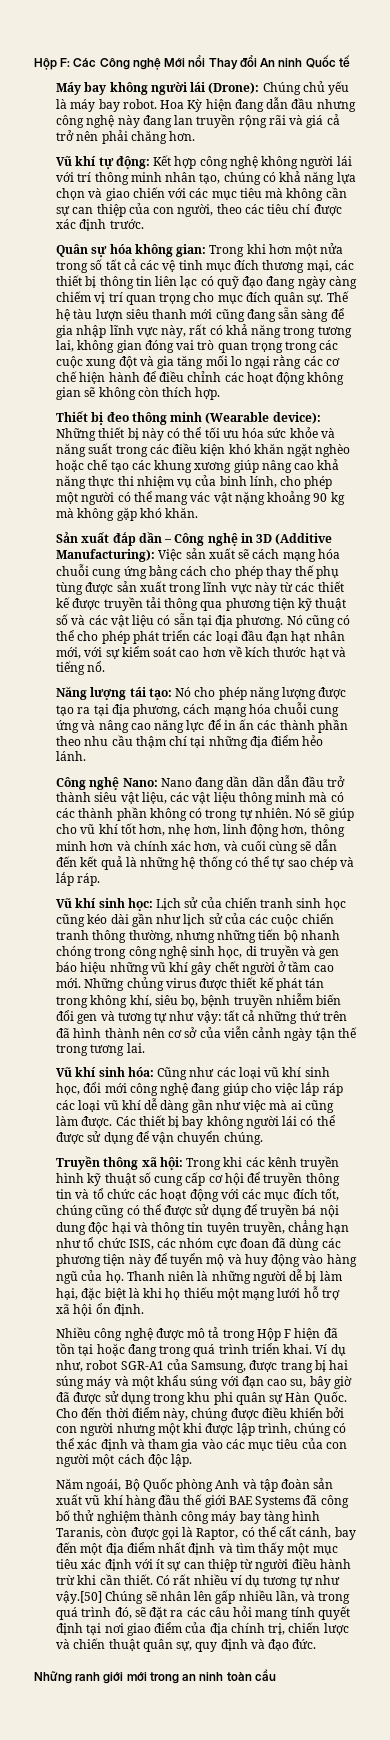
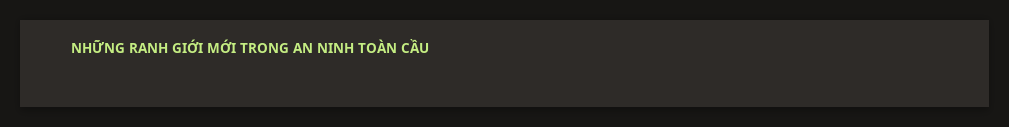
- Hộp F: Các Công nghệ Mới nổi Thay đổi An ninh Quốc tế
- Máy bay không người lái (Drone): Chúng chủ yếu là máy bay robot. Hoa Kỳ hiện đang dẫn đầu nhưng công nghệ này đang lan truyền rộng rãi và giá cả trở nên phải chăng hơn.
- Vũ khí tự động: Kết hợp công nghệ không người lái với trí thông minh nhân tạo, chúng có khả năng lựa chọn và giao chiến với các mục tiêu mà không cần sự can thiệp của con người, theo các tiêu chí được xác định trước.
- Quân sự hóa không gian: Trong khi hơn một nửa trong số tất cả các vệ tinh mục đích thương mại, các thiết bị thông tin liên lạc có quỹ đạo đang ngày càng chiếm vị trí quan trọng cho mục đích quân sự. Thế hệ tàu lượn siêu thanh mới cũng đang sẵn sàng để gia nhập lĩnh vực này, rất có khả năng trong tương lai, không gian đóng vai trò quan trọng trong các cuộc xung đột và gia tăng mối lo ngại rằng các cơ chế hiện hành để điều chỉnh các hoạt động không gian sẽ không còn thích hợp.
- Thiết bị đeo thông minh (Wearable device): Những thiết bị này có thể tối ưu hóa sức khỏe và năng suất trong các điều kiện khó khăn ngặt nghèo hoặc chế tạo các khung xương giúp nâng cao khả năng thực thi nhiệm vụ của binh lính, cho phép một người có thể mang vác vật nặng khoảng 90 kg mà không gặp khó khăn.
- Sản xuất đắp dần – Công nghệ in 3D (Additive Manufacturing): Việc sản xuất sẽ cách mạng hóa chuỗi cung ứng bằng cách cho phép thay thế phụ tùng được sản xuất trong lĩnh vực này từ các thiết kế được truyền tải thông qua phương tiện kỹ thuật số và các vật liệu có sẵn tại địa phương. Nó cũng có thể cho phép phát triển các loại đầu đạn hạt nhân mới, với sự kiểm soát cao hơn về kích thước hạt và tiếng nổ.
- Năng lượng tái tạo: Nó cho phép năng lượng được tạo ra tại địa phương, cách mạng hóa chuỗi cung ứng và nâng cao năng lực để in ấn các thành phần theo nhu cầu thậm chí tại những địa điểm hẻo lánh.
- Công nghệ Nano: Nano đang dần dần dẫn đầu trở thành siêu vật liệu, các vật liệu thông minh mà có các thành phần không có trong tự nhiên. Nó sẽ giúp cho vũ khí tốt hơn, nhẹ hơn, linh động hơn, thông minh hơn và chính xác hơn, và cuối cùng sẽ dẫn đến kết quả là những hệ thống có thể tự sao chép và lắp ráp.
- Vũ khí sinh học: Lịch sử của chiến tranh sinh học cũng kéo dài gần như lịch sử của các cuộc chiến tranh thông thường, nhưng những tiến bộ nhanh chóng trong công nghệ sinh học, di truyền và gen báo hiệu những vũ khí gây chết người ở tầm cao mới. Những chủng virus được thiết kế phát tán trong không khí, siêu bọ, bệnh truyền nhiễm biến đổi gen và tương tự như vậy: tất cả những thứ trên đã hình thành nên cơ sở của viễn cảnh ngày tận thế trong tương lai.
- Vũ khí sinh hóa: Cũng như các loại vũ khí sinh học, đổi mới công nghệ đang giúp cho việc lắp ráp các loại vũ khí dễ dàng gần như việc mà ai cũng làm được. Các thiết bị bay không người lái có thể được sử dụng để vận chuyển chúng.
- Truyền thông xã hội: Trong khi các kênh truyền hình kỹ thuật số cung cấp cơ hội để truyền thông tin và tổ chức các hoạt động với các mục đích tốt, chúng cũng có thể được sử dụng để truyền bá nội dung độc hại và thông tin tuyên truyền, chẳng hạn như tổ chức ISIS, các nhóm cực đoan đã dùng các phương tiện này để tuyển mộ và huy động vào hàng ngũ của họ. Thanh niên là những người dễ bị làm hại, đặc biệt là khi họ thiếu một mạng lưới hỗ trợ xã hội ổn định.
- Nhiều công nghệ được mô tả trong Hộp F hiện đã tồn tại hoặc đang trong quá trình triển khai. Ví dụ như, robot SGR-A1 của Samsung, được trang bị hai súng máy và một khẩu súng với đạn cao su, bây giờ đã được sử dụng trong khu phi quân sự Hàn Quốc. Cho đến thời điểm này, chúng được điều khiển bởi con người nhưng một khi được lập trình, chúng có thể xác định và tham gia vào các mục tiêu của con người một cách độc lập.
- Năm ngoái, Bộ Quốc phòng Anh và tập đoàn sản xuất vũ khí hàng đầu thế giới BAE Systems đã công bố thử nghiệm thành công máy bay tàng hình Taranis, còn được gọi là Raptor, có thể cất cánh, bay đến một địa điểm nhất định và tìm thấy một mục tiêu xác định với ít sự can thiệp từ người điều hành trừ khi cần thiết. Có rất nhiều ví dụ tương tự như vậy.[50] Chúng sẽ nhân lên gấp nhiều lần, và trong quá trình đó, sẽ đặt ra các câu hỏi mang tính quyết định tại nơi giao điểm của địa chính trị, chiến lược và chiến thuật quân sự, quy định và đạo đức.
- Những ranh giới mới trong an ninh toàn cầu
+ NHỮNG RANH GIỚI MỚI TRONG AN NINH TOÀN CẦU

